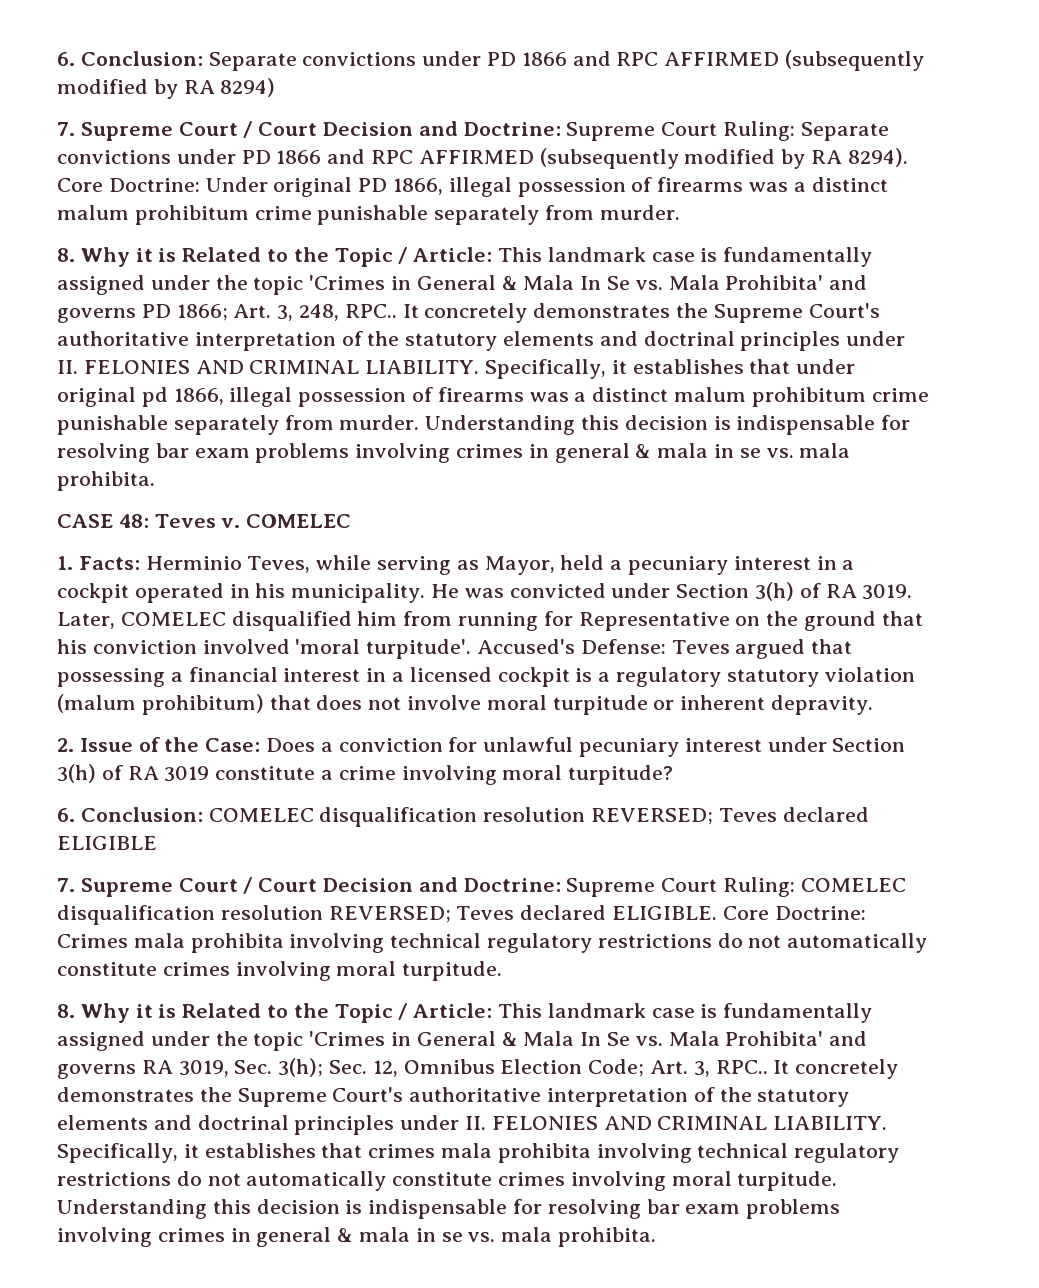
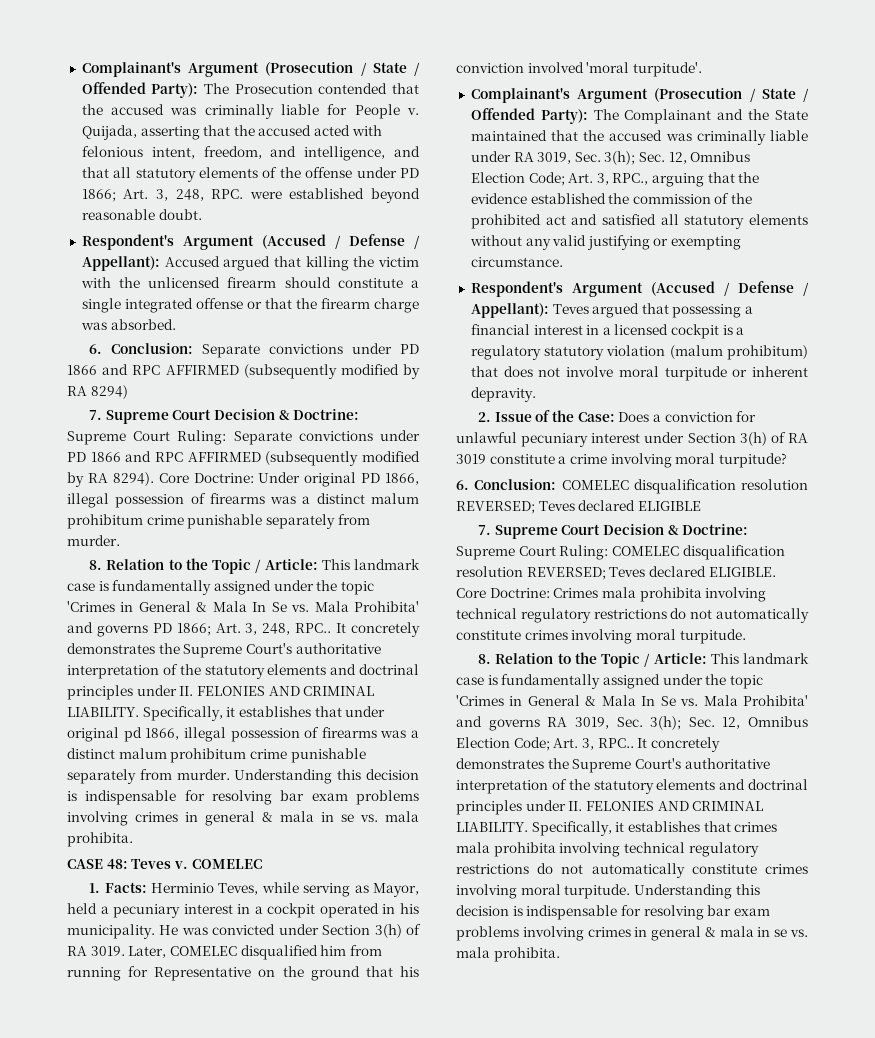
+ Complainant's Argument (Prosecution / State / Offended Party): The Prosecution contended that the accused was criminally liable for People v. Quijada, asserting that the accused acted with felonious intent, freedom, and intelligence, and that all statutory elements of the offense under PD 1866; Art. 3, 248, RPC. were established beyond reasonable doubt.
+ Respondent's Argument (Accused / Defense / Appellant): Accused argued that killing the victim with the unlicensed firearm should constitute a single integrated offense or that the firearm charge was absorbed.
- 7. Supreme Court / Court Decision and Doctrine: Supreme Court Ruling: Separate convictions under PD 1866 and RPC AFFIRMED (subsequently modified by RA 8294).
+ 7. Supreme Court Decision & Doctrine: Supreme Court Ruling: Separate convictions under PD 1866 and RPC AFFIRMED (subsequently modified by RA 8294).
- 8. Why it is Related to the Topic / Article: This landmark case is fundamentally assigned under the topic 'Crimes in General & Mala In Se vs. Mala Prohibita' and governs PD 1866; Art. 3, 248, RPC..
+ 8. Relation to the Topic / Article: This landmark case is fundamentally assigned under the topic 'Crimes in General & Mala In Se vs. Mala Prohibita' and governs PD 1866; Art. 3, 248, RPC..
- Later, COMELEC disqualified him from running for Representative on the ground that his conviction involved 'moral turpitude'. Accused's Defense: Teves argued that possessing a financial interest in a licensed cockpit is a regulatory statutory violation (malum prohibitum) that does not involve moral turpitude or inherent depravity.
+ Later, COMELEC disqualified him from running for Representative on the ground that his conviction involved 'moral turpitude'.
+ Complainant's Argument (Prosecution / State / Offended Party): The Complainant and the State maintained that the accused was criminally liable under RA 3019, Sec. 3(h); Sec. 12, Omnibus Election Code; Art. 3, RPC., arguing that the evidence established the commission of the prohibited act and satisfied all statutory elements without any valid justifying or exempting circumstance.
+ Respondent's Argument (Accused / Defense / Appellant): Teves argued that possessing a financial interest in a licensed cockpit is a regulatory statutory violation (malum prohibitum) that does not involve moral turpitude or inherent depravity.
- 7. Supreme Court / Court Decision and Doctrine: Supreme Court Ruling: COMELEC disqualification resolution REVERSED; Teves declared ELIGIBLE.
+ 7. Supreme Court Decision & Doctrine: Supreme Court Ruling: COMELEC disqualification resolution REVERSED; Teves declared ELIGIBLE.
- 8. Why it is Related to the Topic / Article: This landmark case is fundamentally assigned under the topic 'Crimes in General & Mala In Se vs. Mala Prohibita' and governs RA 3019, Sec. 3(h); Sec. 12, Omnibus Election Code; Art. 3, RPC..
+ 8. Relation to the Topic / Article: This landmark case is fundamentally assigned under the topic 'Crimes in General & Mala In Se vs. Mala Prohibita' and governs RA 3019, Sec. 3(h); Sec. 12, Omnibus Election Code; Art. 3, RPC..

